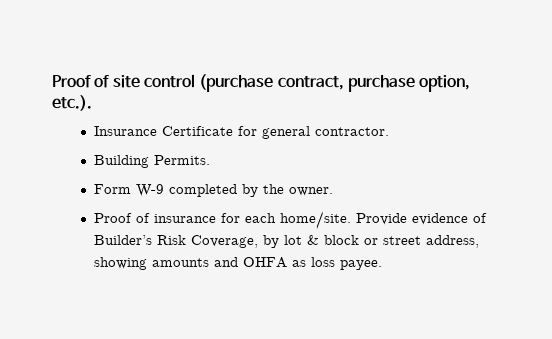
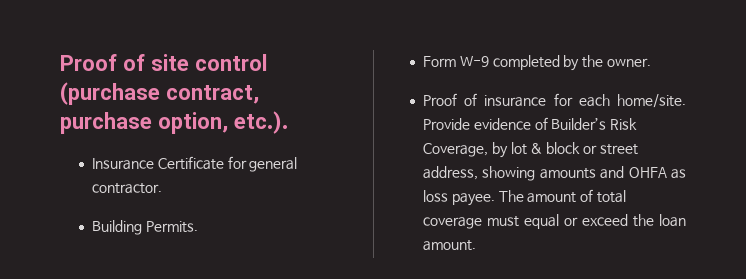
+ The amount of total coverage must equal or exceed the loan amount.

